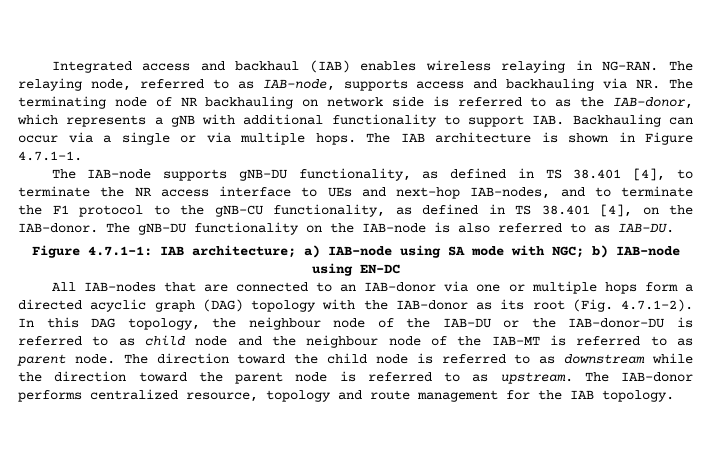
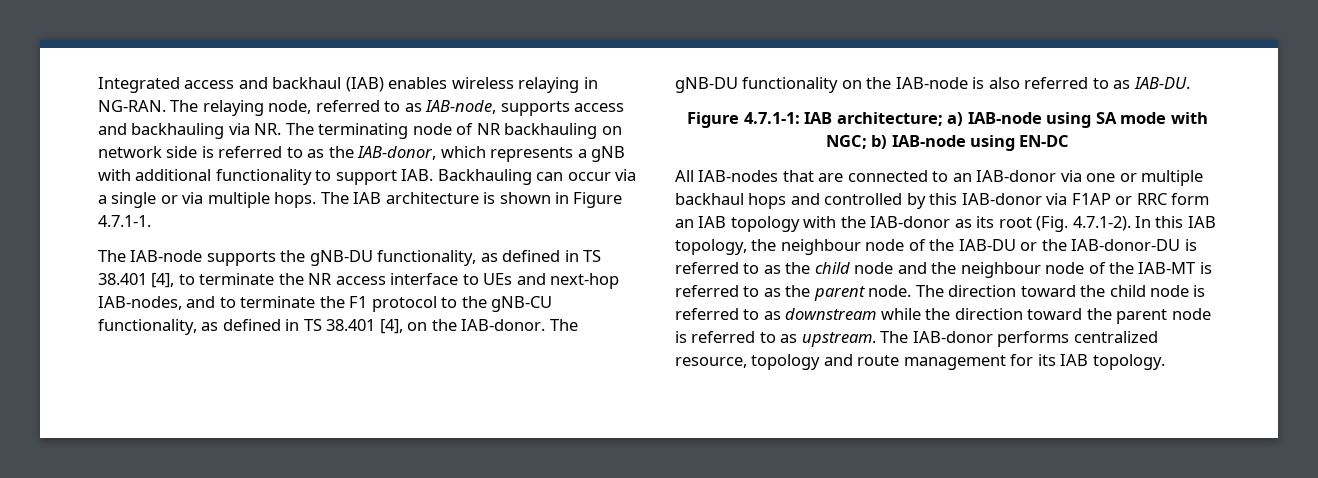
- The IAB-node supports gNB-DU functionality, as defined in TS 38.401 [4], to terminate the NR access interface to UEs and next-hop IAB-nodes, and to terminate the F1 protocol to the gNB-CU functionality, as defined in TS 38.401 [4], on the IAB-donor.
+ The IAB-node supports the gNB-DU functionality, as defined in TS 38.401 [4], to terminate the NR access interface to UEs and next-hop IAB-nodes, and to terminate the F1 protocol to the gNB-CU functionality, as defined in TS 38.401 [4], on the IAB-donor.
- All IAB-nodes that are connected to an IAB-donor via one or multiple hops form a directed acyclic graph (DAG) topology with the IAB-donor as its root (Fig. 4.7.1-2). In this DAG topology, the neighbour node of the IAB-DU or the IAB-donor-DU is referred to as child node and the neighbour node of the IAB-MT is referred to as parent node.
+ All IAB-nodes that are connected to an IAB-donor via one or multiple backhaul hops and controlled by this IAB-donor via F1AP or RRC form an IAB topology with the IAB-donor as its root (Fig. 4.7.1-2). In this IAB topology, the neighbour node of the IAB-DU or the IAB-donor-DU is referred to as the child node and the neighbour node of the IAB-MT is referred to as the parent node.
- The IAB-donor performs centralized resource, topology and route management for the IAB topology.
+ The IAB-donor performs centralized resource, topology and route management for its IAB topology.

